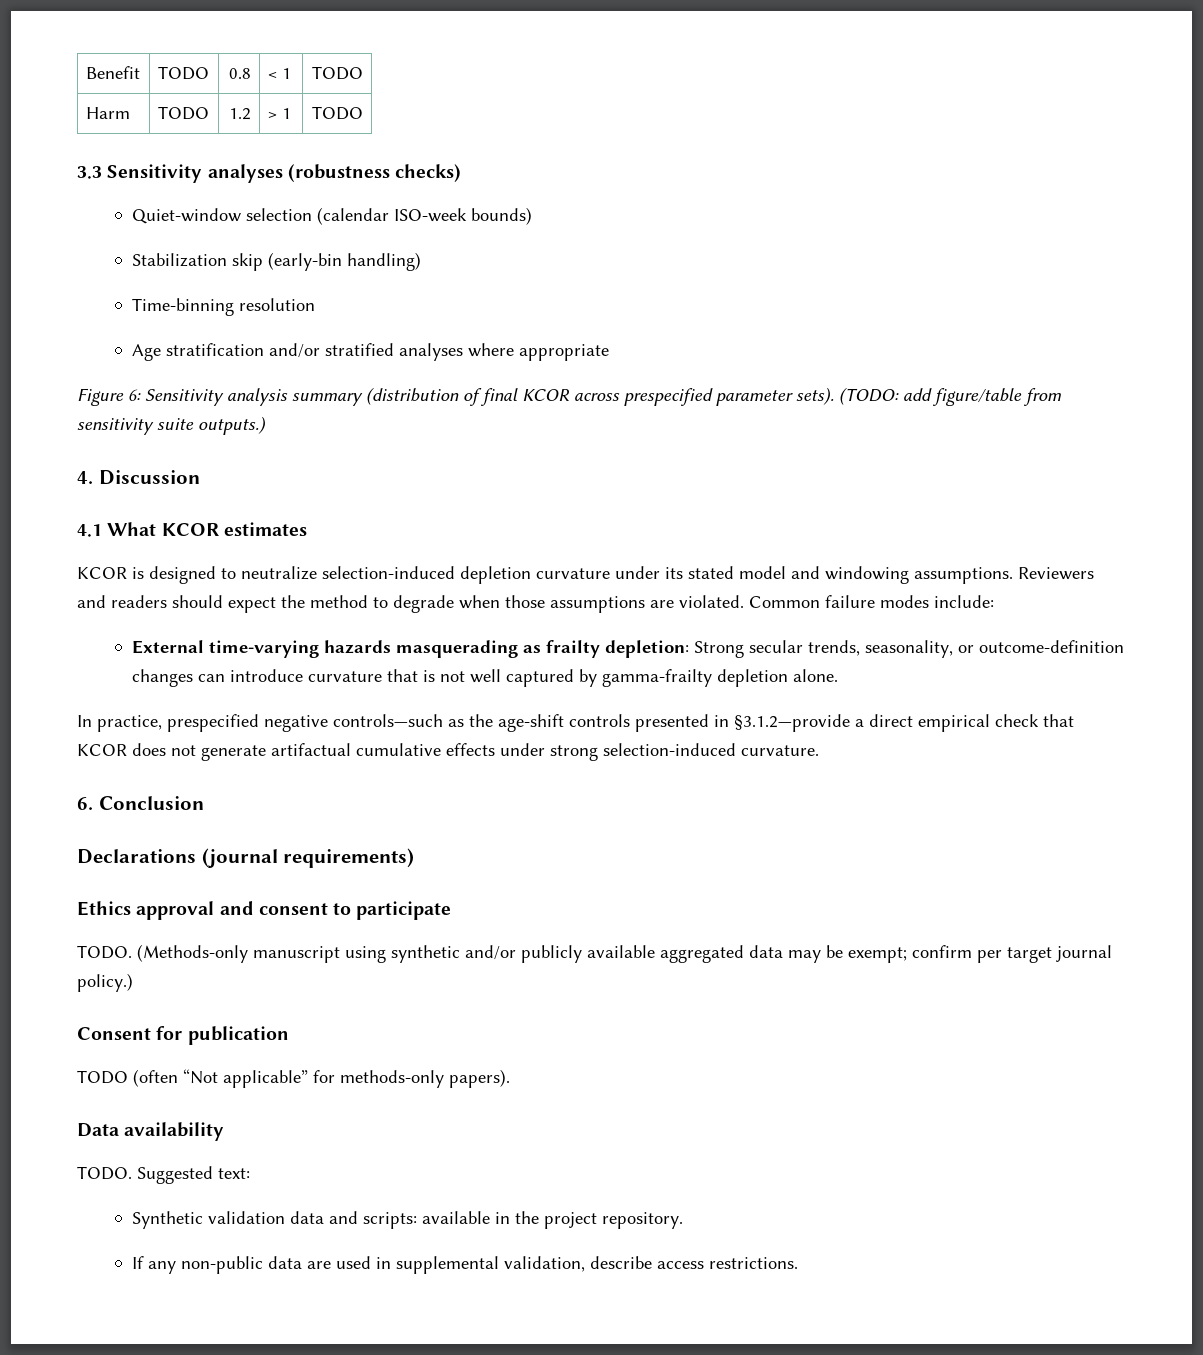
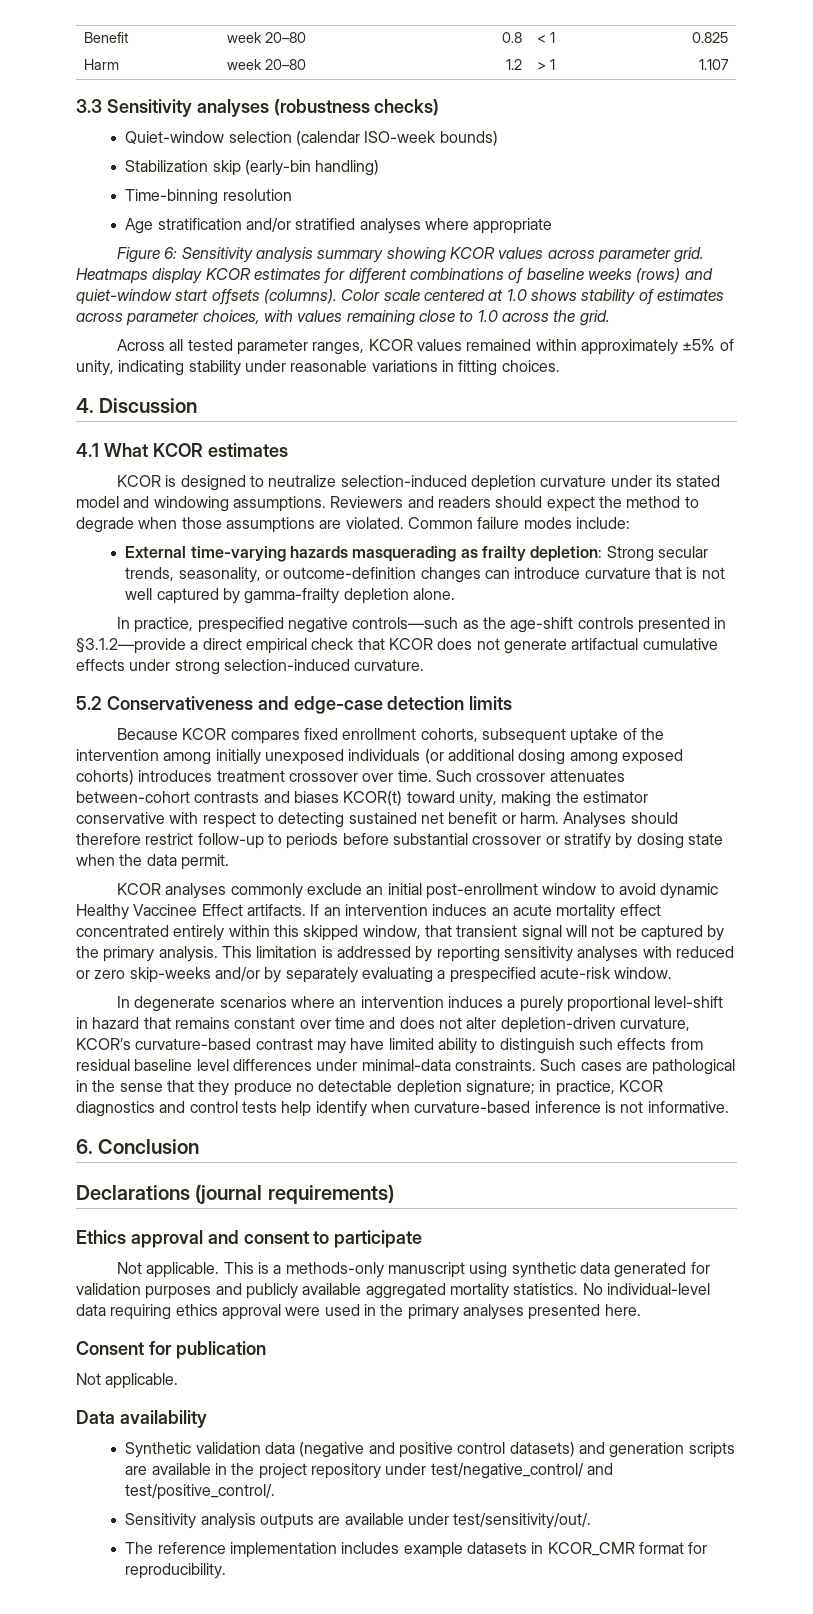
- Benefit | TODO | 0.8 | < 1 | TODO
+ Benefit | week 20–80 | 0.8 | < 1 | 0.825
- Harm | TODO | 1.2 | > 1 | TODO
+ Harm | week 20–80 | 1.2 | > 1 | 1.107
- Figure 6: Sensitivity analysis summary (distribution of final KCOR across prespecified parameter sets). (TODO: add figure/table from sensitivity suite outputs.)
+ Figure 6: Sensitivity analysis summary showing KCOR values across parameter grid. Heatmaps display KCOR estimates for different combinations of baseline weeks (rows) and quiet-window start offsets (columns). Color scale centered at 1.0 shows stability of estimates across parameter choices, with values remaining close to 1.0 across the grid.
+ Across all tested parameter ranges, KCOR values remained within approximately ±5% of unity, indicating stability under reasonable variations in fitting choices.
+ 5.2 Conservativeness and edge-case detection limits
+ Because KCOR compares fixed enrollment cohorts, subsequent uptake of the intervention among initially unexposed individuals (or additional dosing among exposed cohorts) introduces treatment crossover over time. Such crossover attenuates between-cohort contrasts and biases KCOR(t) toward unity, making the estimator conservative with respect to detecting sustained net benefit or harm. Analyses should therefore restrict follow-up to periods before substantial crossover or stratify by dosing state when the data permit.
+ KCOR analyses commonly exclude an initial post-enrollment window to avoid dynamic Healthy Vaccinee Effect artifacts. If an intervention induces an acute mortality effect concentrated entirely within this skipped window, that transient signal will not be captured by the primary analysis. This limitation is addressed by reporting sensitivity analyses with reduced or zero skip-weeks and/or by separately evaluating a prespecified acute-risk window.
+ In degenerate scenarios where an intervention induces a purely proportional level-shift in hazard that remains constant over time and does not alter depletion-driven curvature, KCOR’s curvature-based contrast may have limited ability to distinguish such effects from residual baseline level differences under minimal-data constraints. Such cases are pathological in the sense that they produce no detectable depletion signature; in practice, KCOR diagnostics and control tests help identify when curvature-based inference is not informative.
- TODO. (Methods-only manuscript using synthetic and/or publicly available aggregated data may be exempt; confirm per target journal policy.)
+ Not applicable. This is a methods-only manuscript using synthetic data generated for validation purposes and publicly available aggregated mortality statistics. No individual-level data requiring ethics approval were used in the primary analyses presented here.
  Consent for publication
- TODO (often “Not applicable” for methods-only papers).
+ Not applicable.
- TODO. Suggested text:
- Synthetic validation data and scripts: available in the project repository.
- If any non-public data are used in supplemental validation, describe access restrictions.
+ Synthetic validation data (negative and positive control datasets) and generation scripts are available in the project repository under test/negative_control/ and test/positive_control/.
+ Sensitivity analysis outputs are available under test/sensitivity/out/.
+ The reference implementation includes example datasets in KCOR_CMR format for reproducibility.

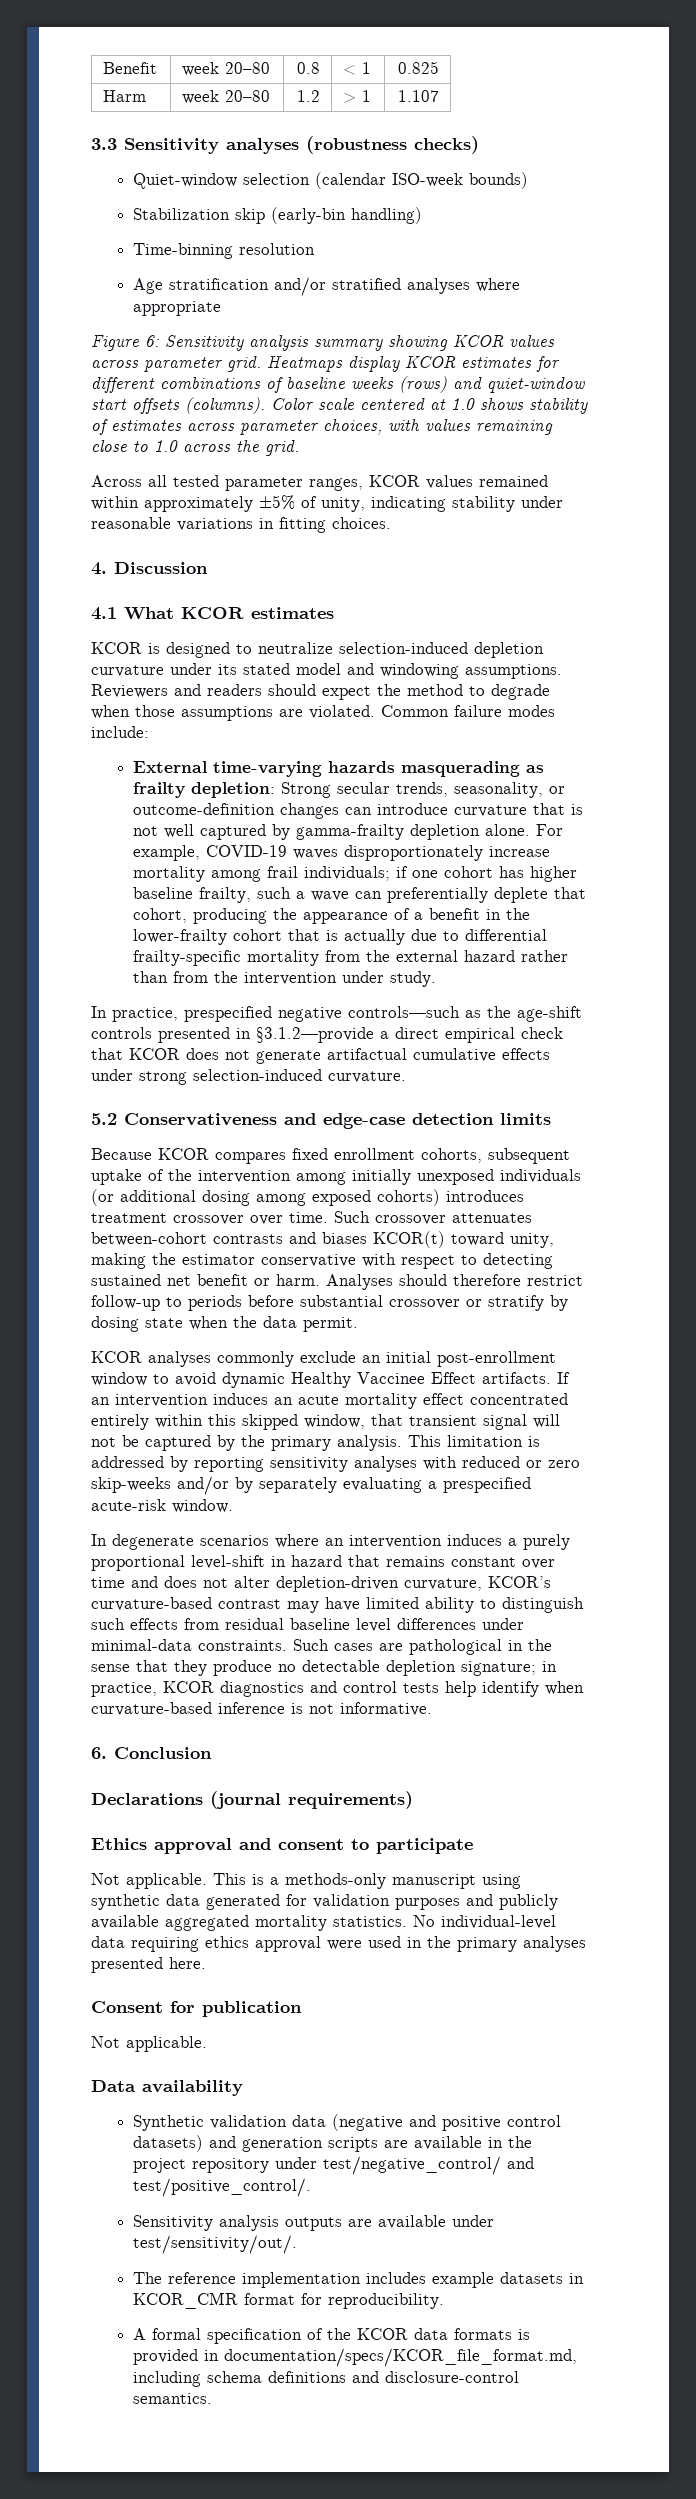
+ For example, COVID-19 waves disproportionately increase mortality among frail individuals; if one cohort has higher baseline frailty, such a wave can preferentially deplete that cohort, producing the appearance of a benefit in the lower-frailty cohort that is actually due to differential frailty-specific mortality from the external hazard rather than from the intervention under study.
+ A formal specification of the KCOR data formats is provided in documentation/specs/KCOR_file_format.md, including schema definitions and disclosure-control semantics.

